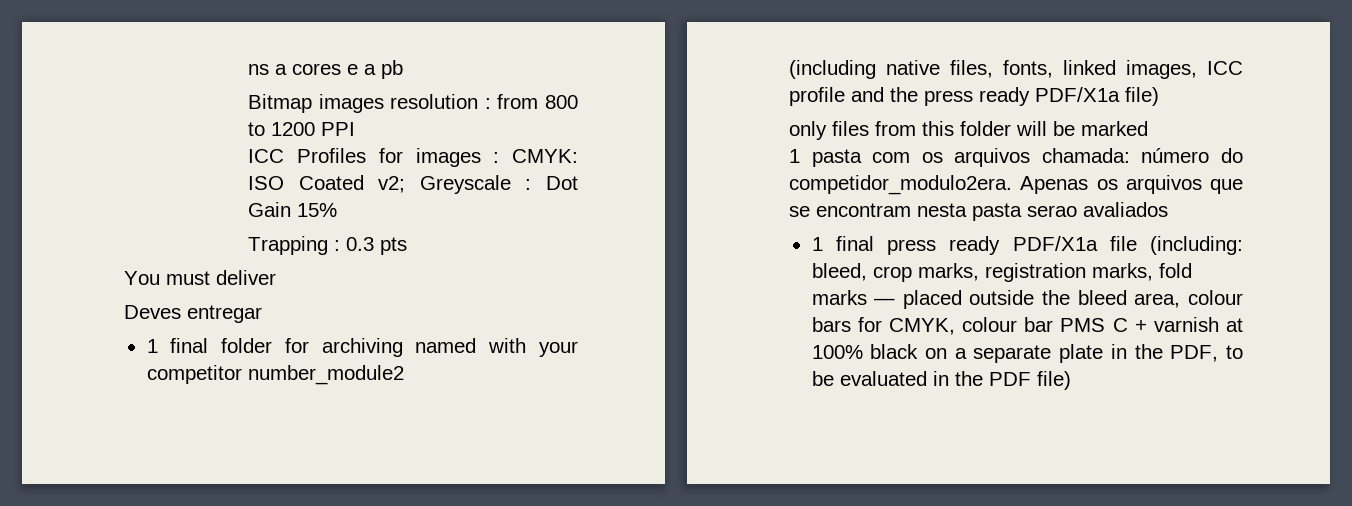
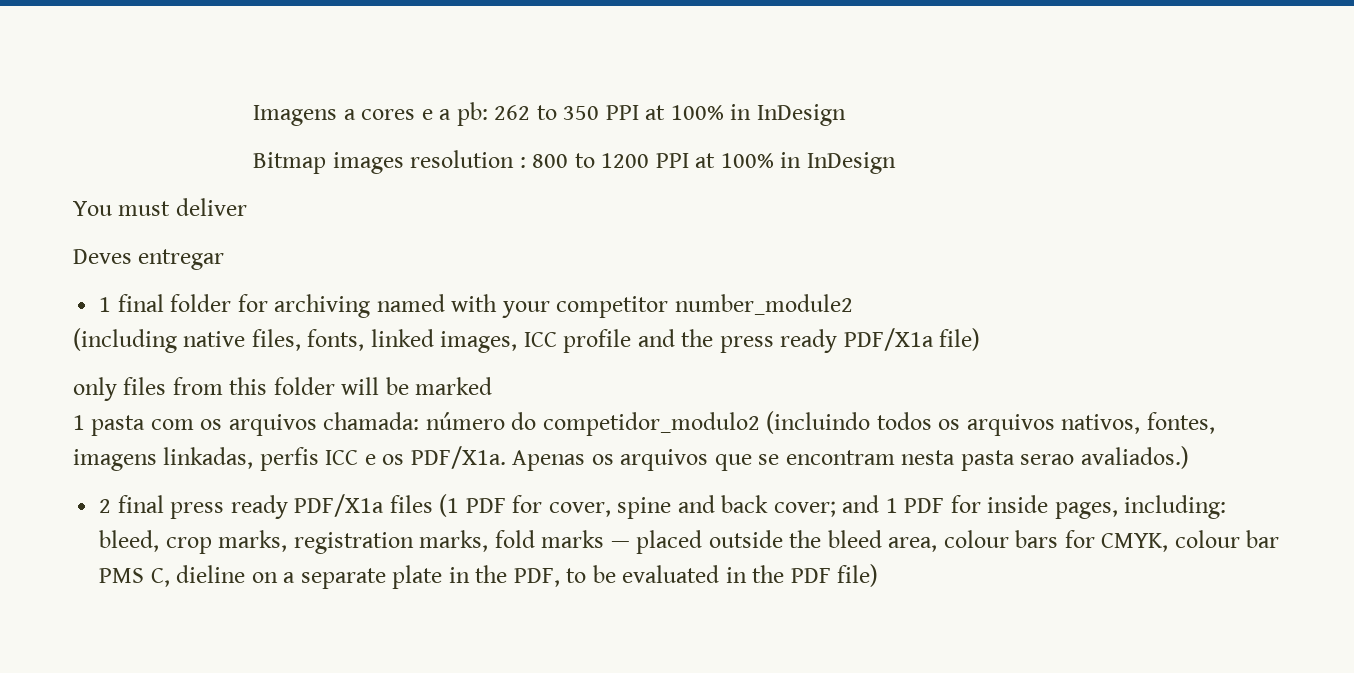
- ns a cores e a pb
+ Imagens a cores e a pb: 262 to 350 PPI at 100% in InDesign
- Bitmap images resolution : from 800 to 1200 PPI
- ICC Profiles for images : CMYK: ISO Coated v2; Greyscale : Dot Gain 15%
- Trapping : 0.3 pts
+ Bitmap images resolution : 800 to 1200 PPI at 100% in InDesign
- 1 pasta com os arquivos chamada: número do competidor_modulo2era.
+ 1 pasta com os arquivos chamada: número do competidor_modulo2 (incluindo todos os arquivos nativos, fontes, imagens linkadas, perfis ICC e os PDF/X1a.
- Apenas os arquivos que se encontram nesta pasta serao avaliados
- 1 final press ready PDF/X1a file (including: bleed, crop marks, registration marks, fold marks — placed outside the bleed area, colour bars for CMYK, colour bar PMS C + varnish at 100% black on a separate plate in the PDF, to be evaluated in the PDF file)
+ Apenas os arquivos que se encontram nesta pasta serao avaliados.)
+ 2 final press ready PDF/X1a files (1 PDF for cover, spine and back cover; and 1 PDF for inside pages, including: bleed, crop marks, registration marks, fold marks — placed outside the bleed area, colour bars for CMYK, colour bar PMS C, dieline on a separate plate in the PDF, to be evaluated in the PDF file)

